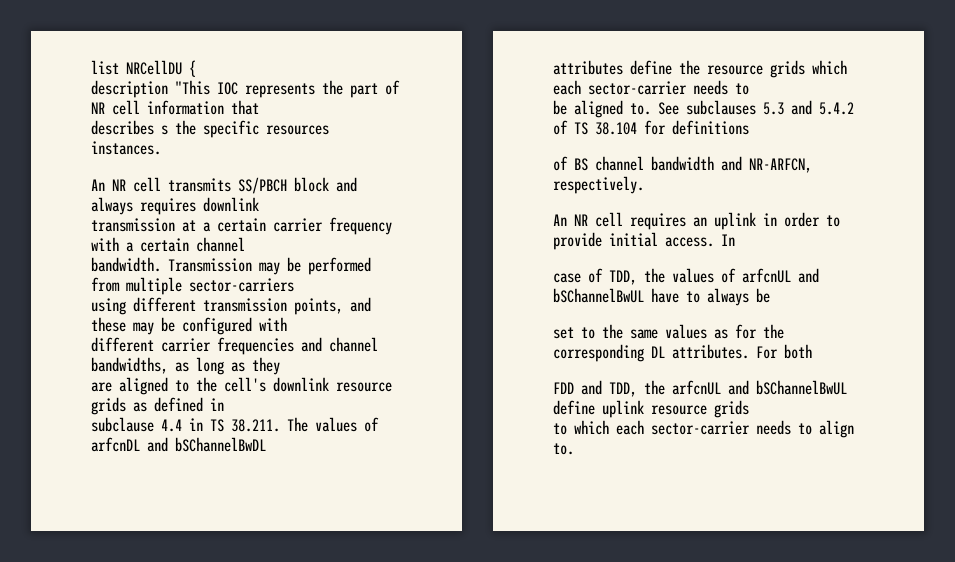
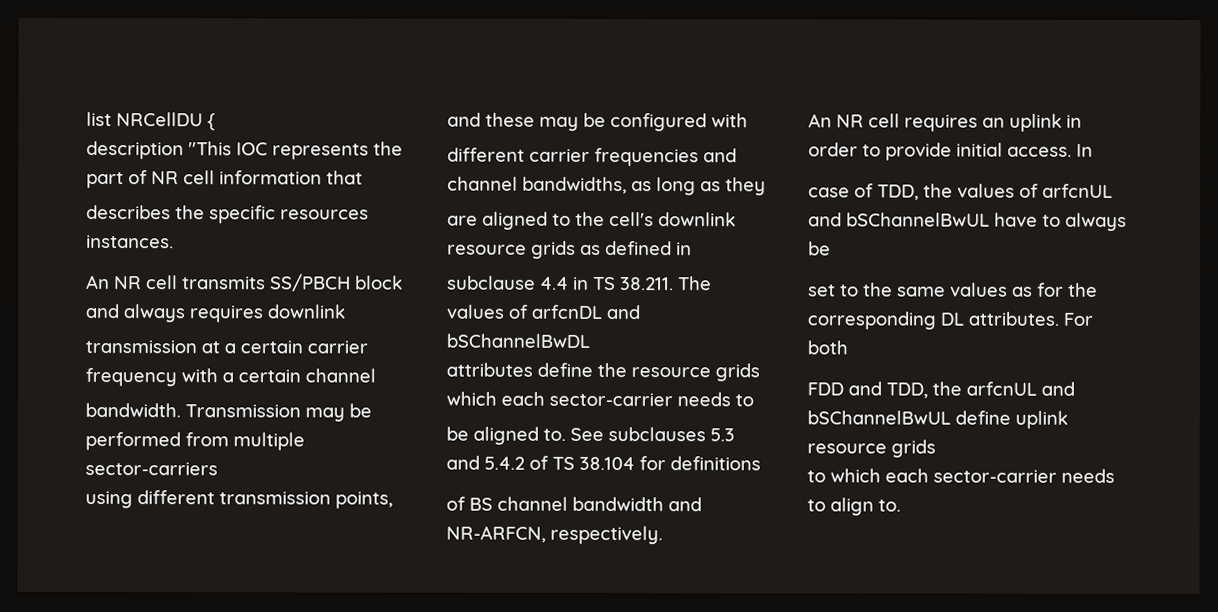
- describes s the specific resources instances.
+ describes the specific resources instances.

